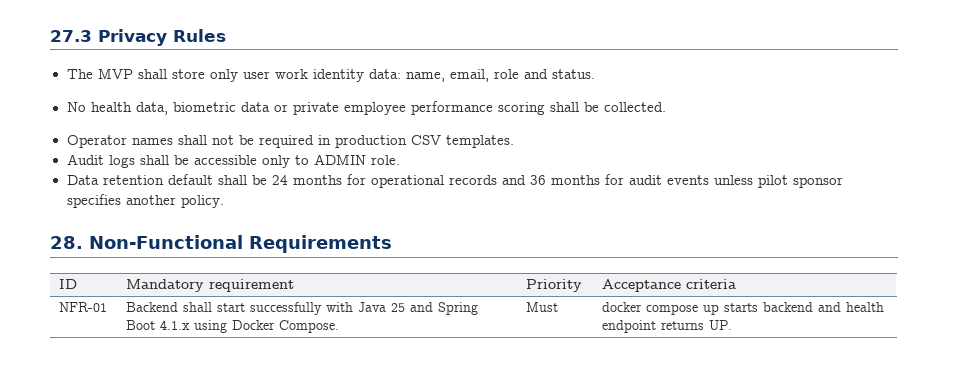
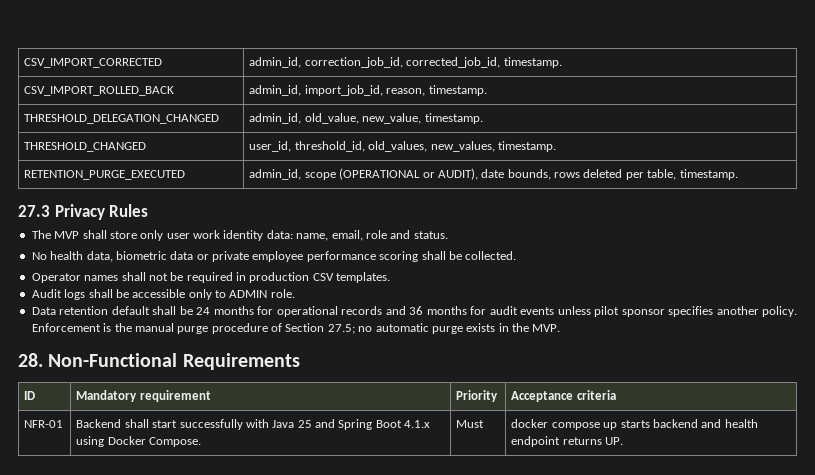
+ CSV_IMPORT_CORRECTED | admin_id, correction_job_id, corrected_job_id, timestamp.
+ CSV_IMPORT_ROLLED_BACK | admin_id, import_job_id, reason, timestamp.
+ THRESHOLD_DELEGATION_CHANGED | admin_id, old_value, new_value, timestamp.
+ THRESHOLD_CHANGED | user_id, threshold_id, old_values, new_values, timestamp.
+ RETENTION_PURGE_EXECUTED | admin_id, scope (OPERATIONAL or AUDIT), date bounds, rows deleted per table, timestamp.
+ Enforcement is the manual purge procedure of Section 27.5; no automatic purge exists in the MVP.

